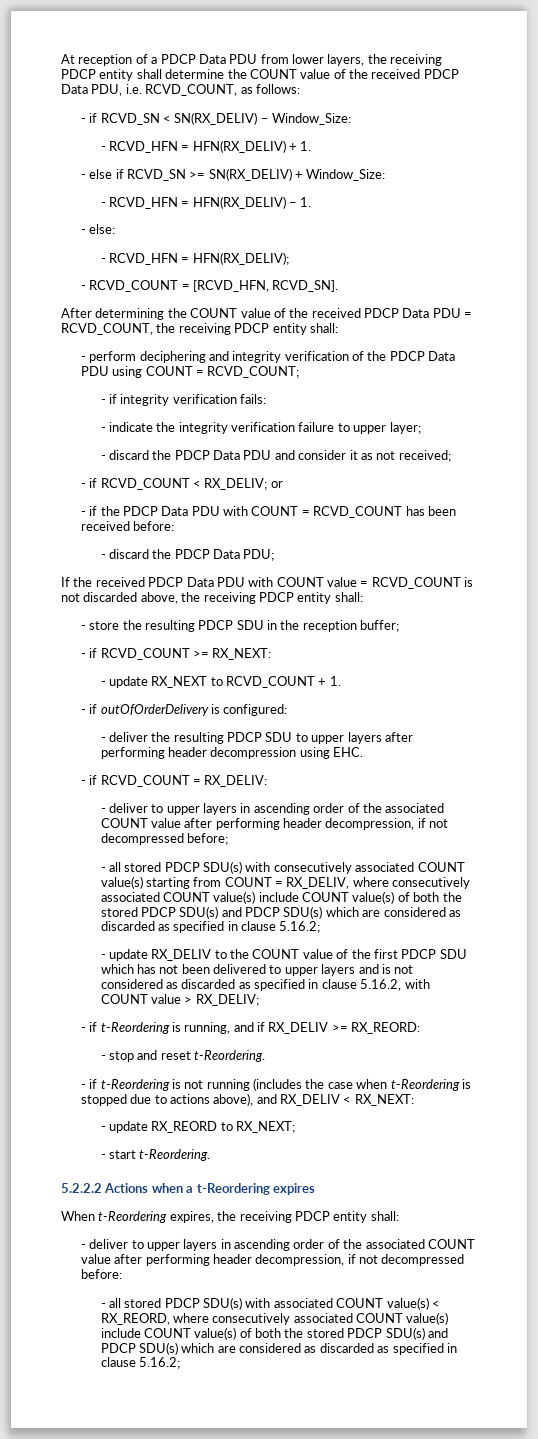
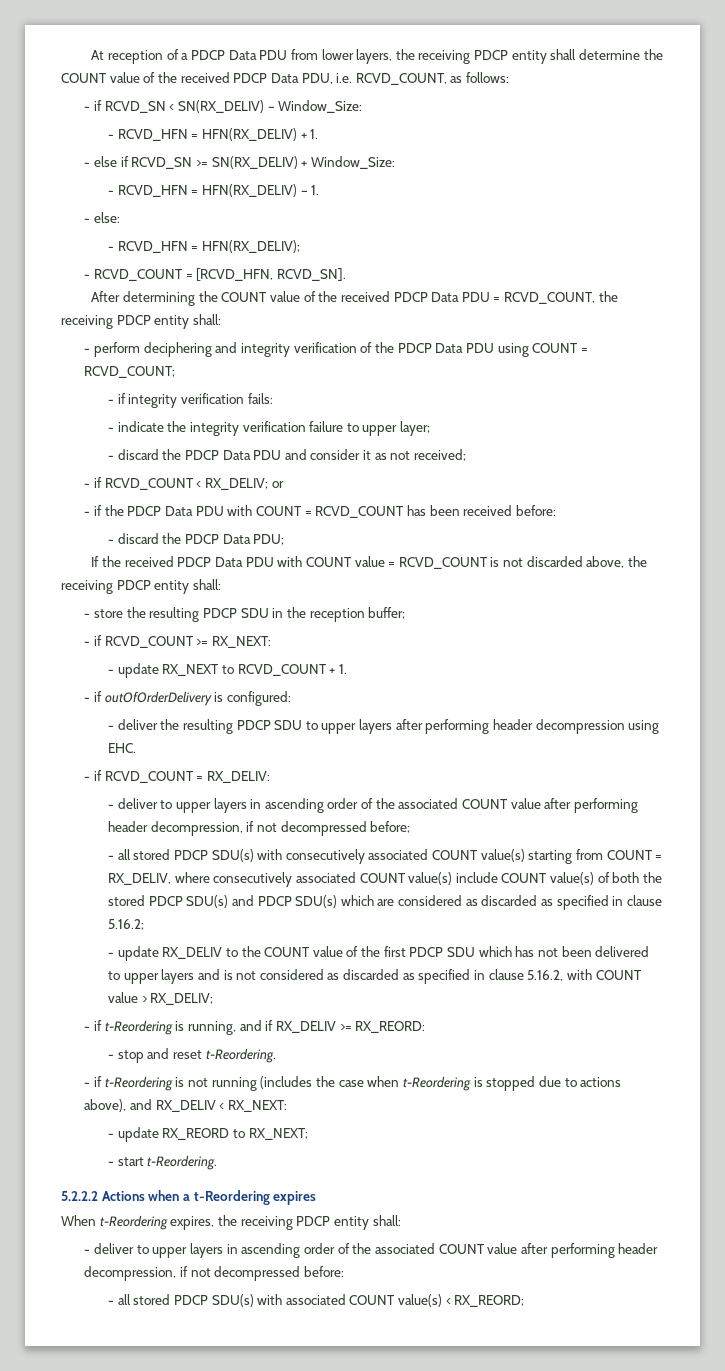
- - all stored PDCP SDU(s) with associated COUNT value(s) < RX_REORD, where consecutively associated COUNT value(s) include COUNT value(s) of both the stored PDCP SDU(s) and PDCP SDU(s) which are considered as discarded as specified in clause 5.16.2;
+ - all stored PDCP SDU(s) with associated COUNT value(s) < RX_REORD;

